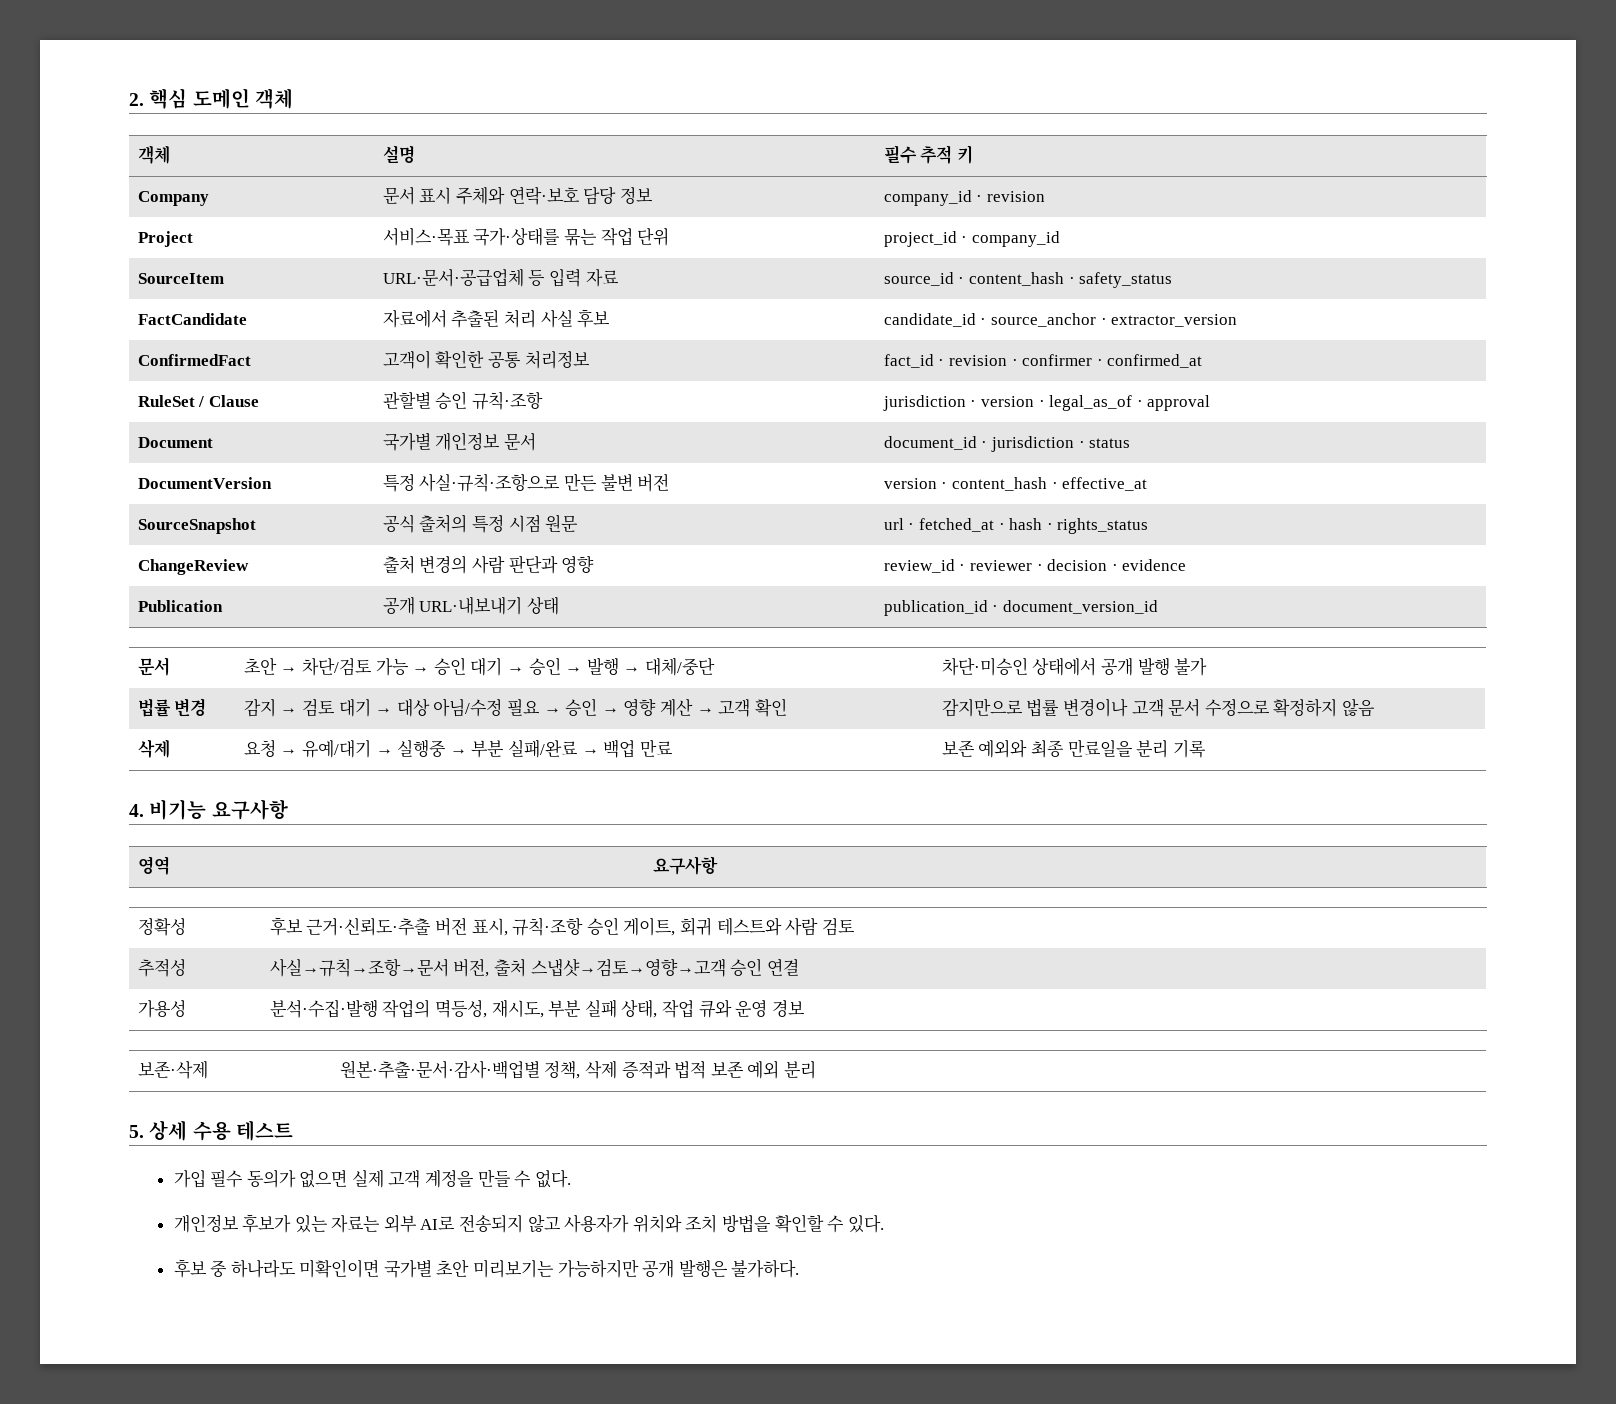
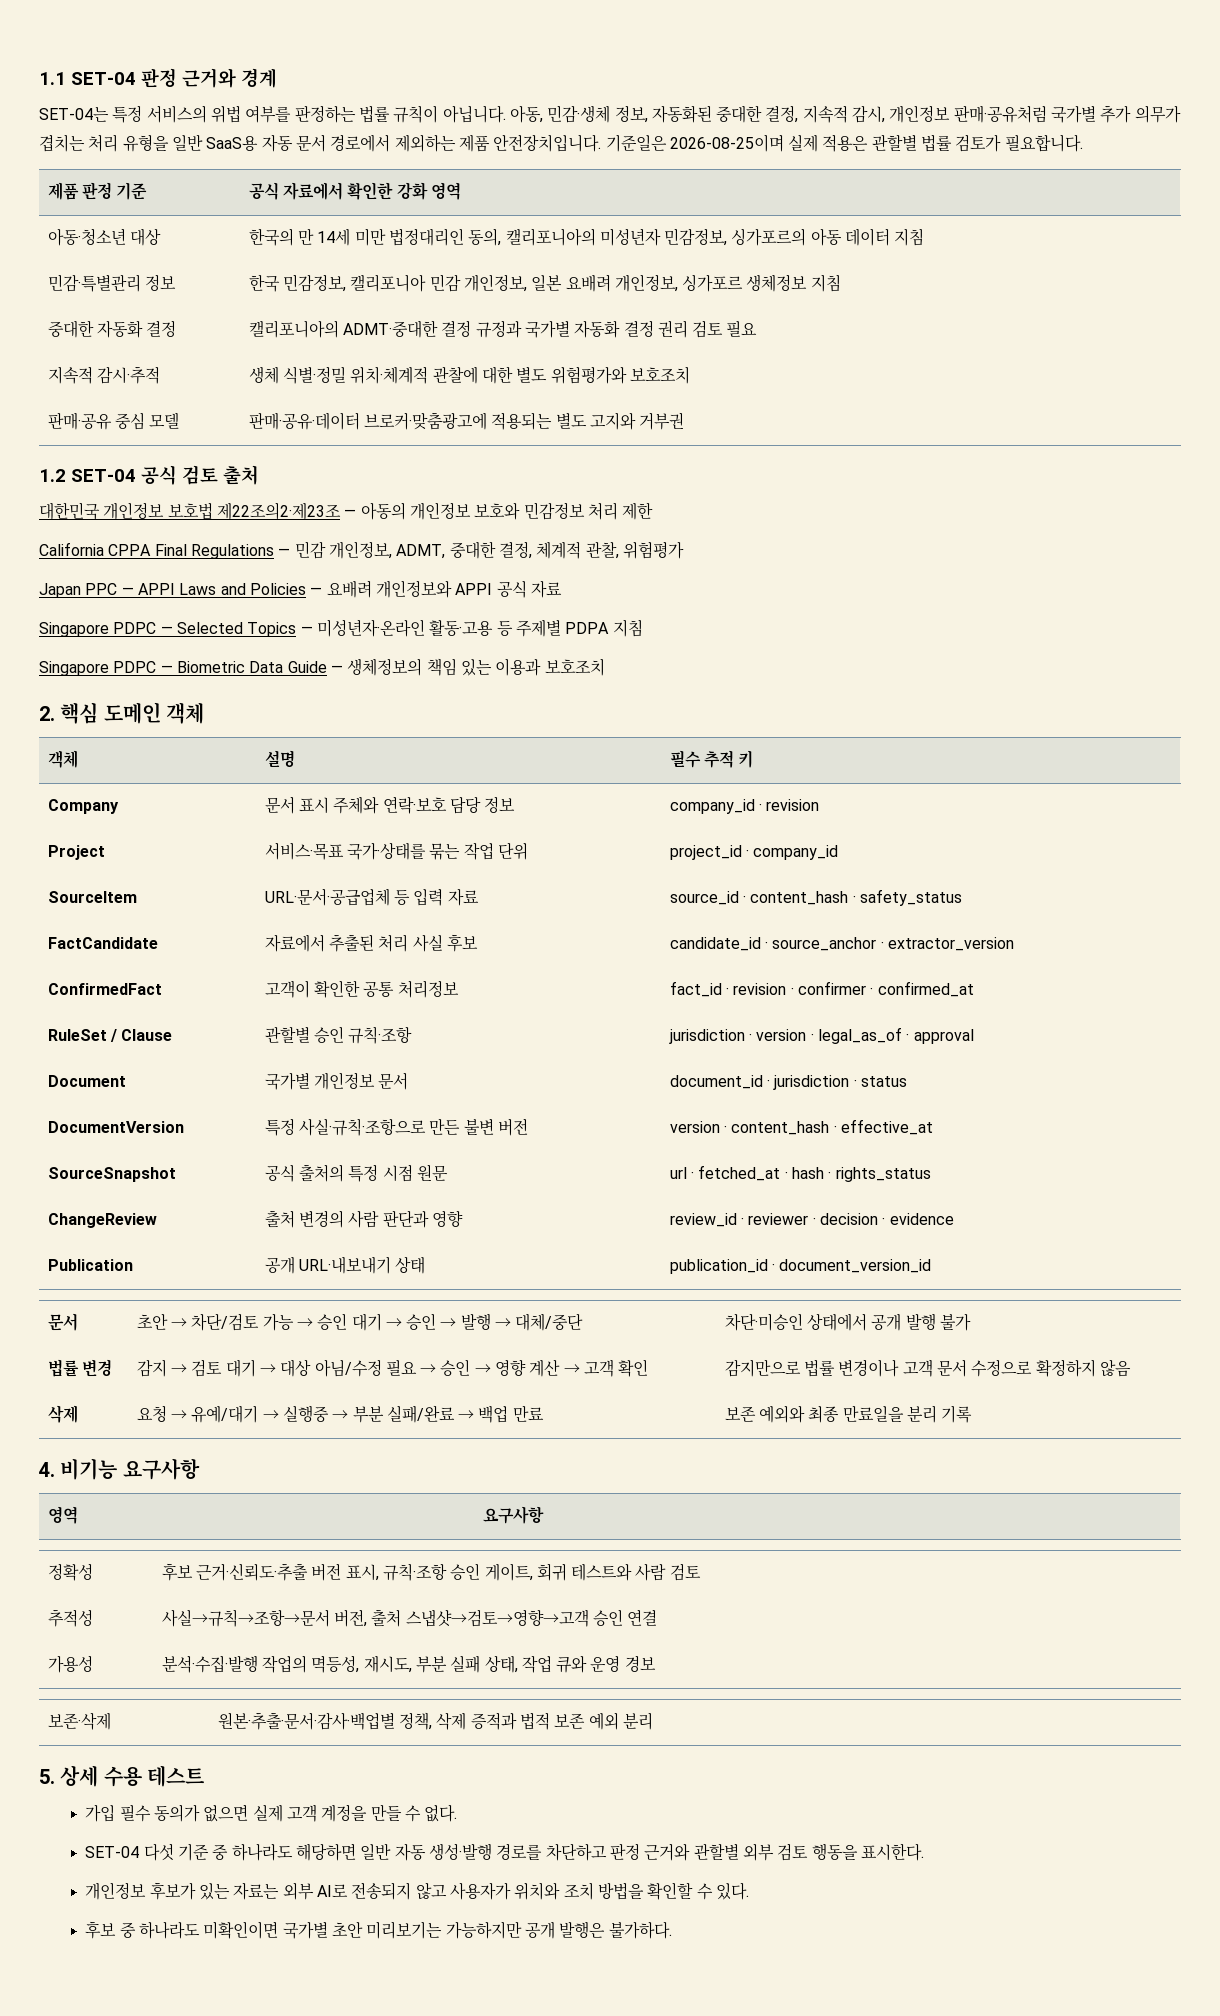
+ 1.1 SET-04 판정 근거와 경계
+ SET-04는 특정 서비스의 위법 여부를 판정하는 법률 규칙이 아닙니다. 아동, 민감·생체 정보, 자동화된 중대한 결정, 지속적 감시, 개인정보 판매·공유처럼 국가별 추가 의무가 겹치는 처리 유형을 일반 SaaS용 자동 문서 경로에서 제외하는 제품 안전장치입니다. 기준일은 2026-08-25이며 실제 적용은 관할별 법률 검토가 필요합니다.
+ 제품 판정 기준 | 공식 자료에서 확인한 강화 영역
+ 아동·청소년 대상 | 한국의 만 14세 미만 법정대리인 동의, 캘리포니아의 미성년자 민감정보, 싱가포르의 아동 데이터 지침
+ 민감·특별관리 정보 | 한국 민감정보, 캘리포니아 민감 개인정보, 일본 요배려 개인정보, 싱가포르 생체정보 지침
+ 중대한 자동화 결정 | 캘리포니아의 ADMT·중대한 결정 규정과 국가별 자동화 결정 권리 검토 필요
+ 지속적 감시·추적 | 생체 식별·정밀 위치·체계적 관찰에 대한 별도 위험평가와 보호조치
+ 판매·공유 중심 모델 | 판매·공유·데이터 브로커·맞춤광고에 적용되는 별도 고지와 거부권
+ 1.2 SET-04 공식 검토 출처
+ 대한민국 개인정보 보호법 제22조의2·제23조 — 아동의 개인정보 보호와 민감정보 처리 제한
+ California CPPA Final Regulations — 민감 개인정보, ADMT, 중대한 결정, 체계적 관찰, 위험평가
+ Japan PPC — APPI Laws and Policies — 요배려 개인정보와 APPI 공식 자료
+ Singapore PDPC — Selected Topics — 미성년자·온라인 활동·고용 등 주제별 PDPA 지침
+ Singapore PDPC — Biometric Data Guide — 생체정보의 책임 있는 이용과 보호조치
+ SET-04 다섯 기준 중 하나라도 해당하면 일반 자동 생성·발행 경로를 차단하고 판정 근거와 관할별 외부 검토 행동을 표시한다.

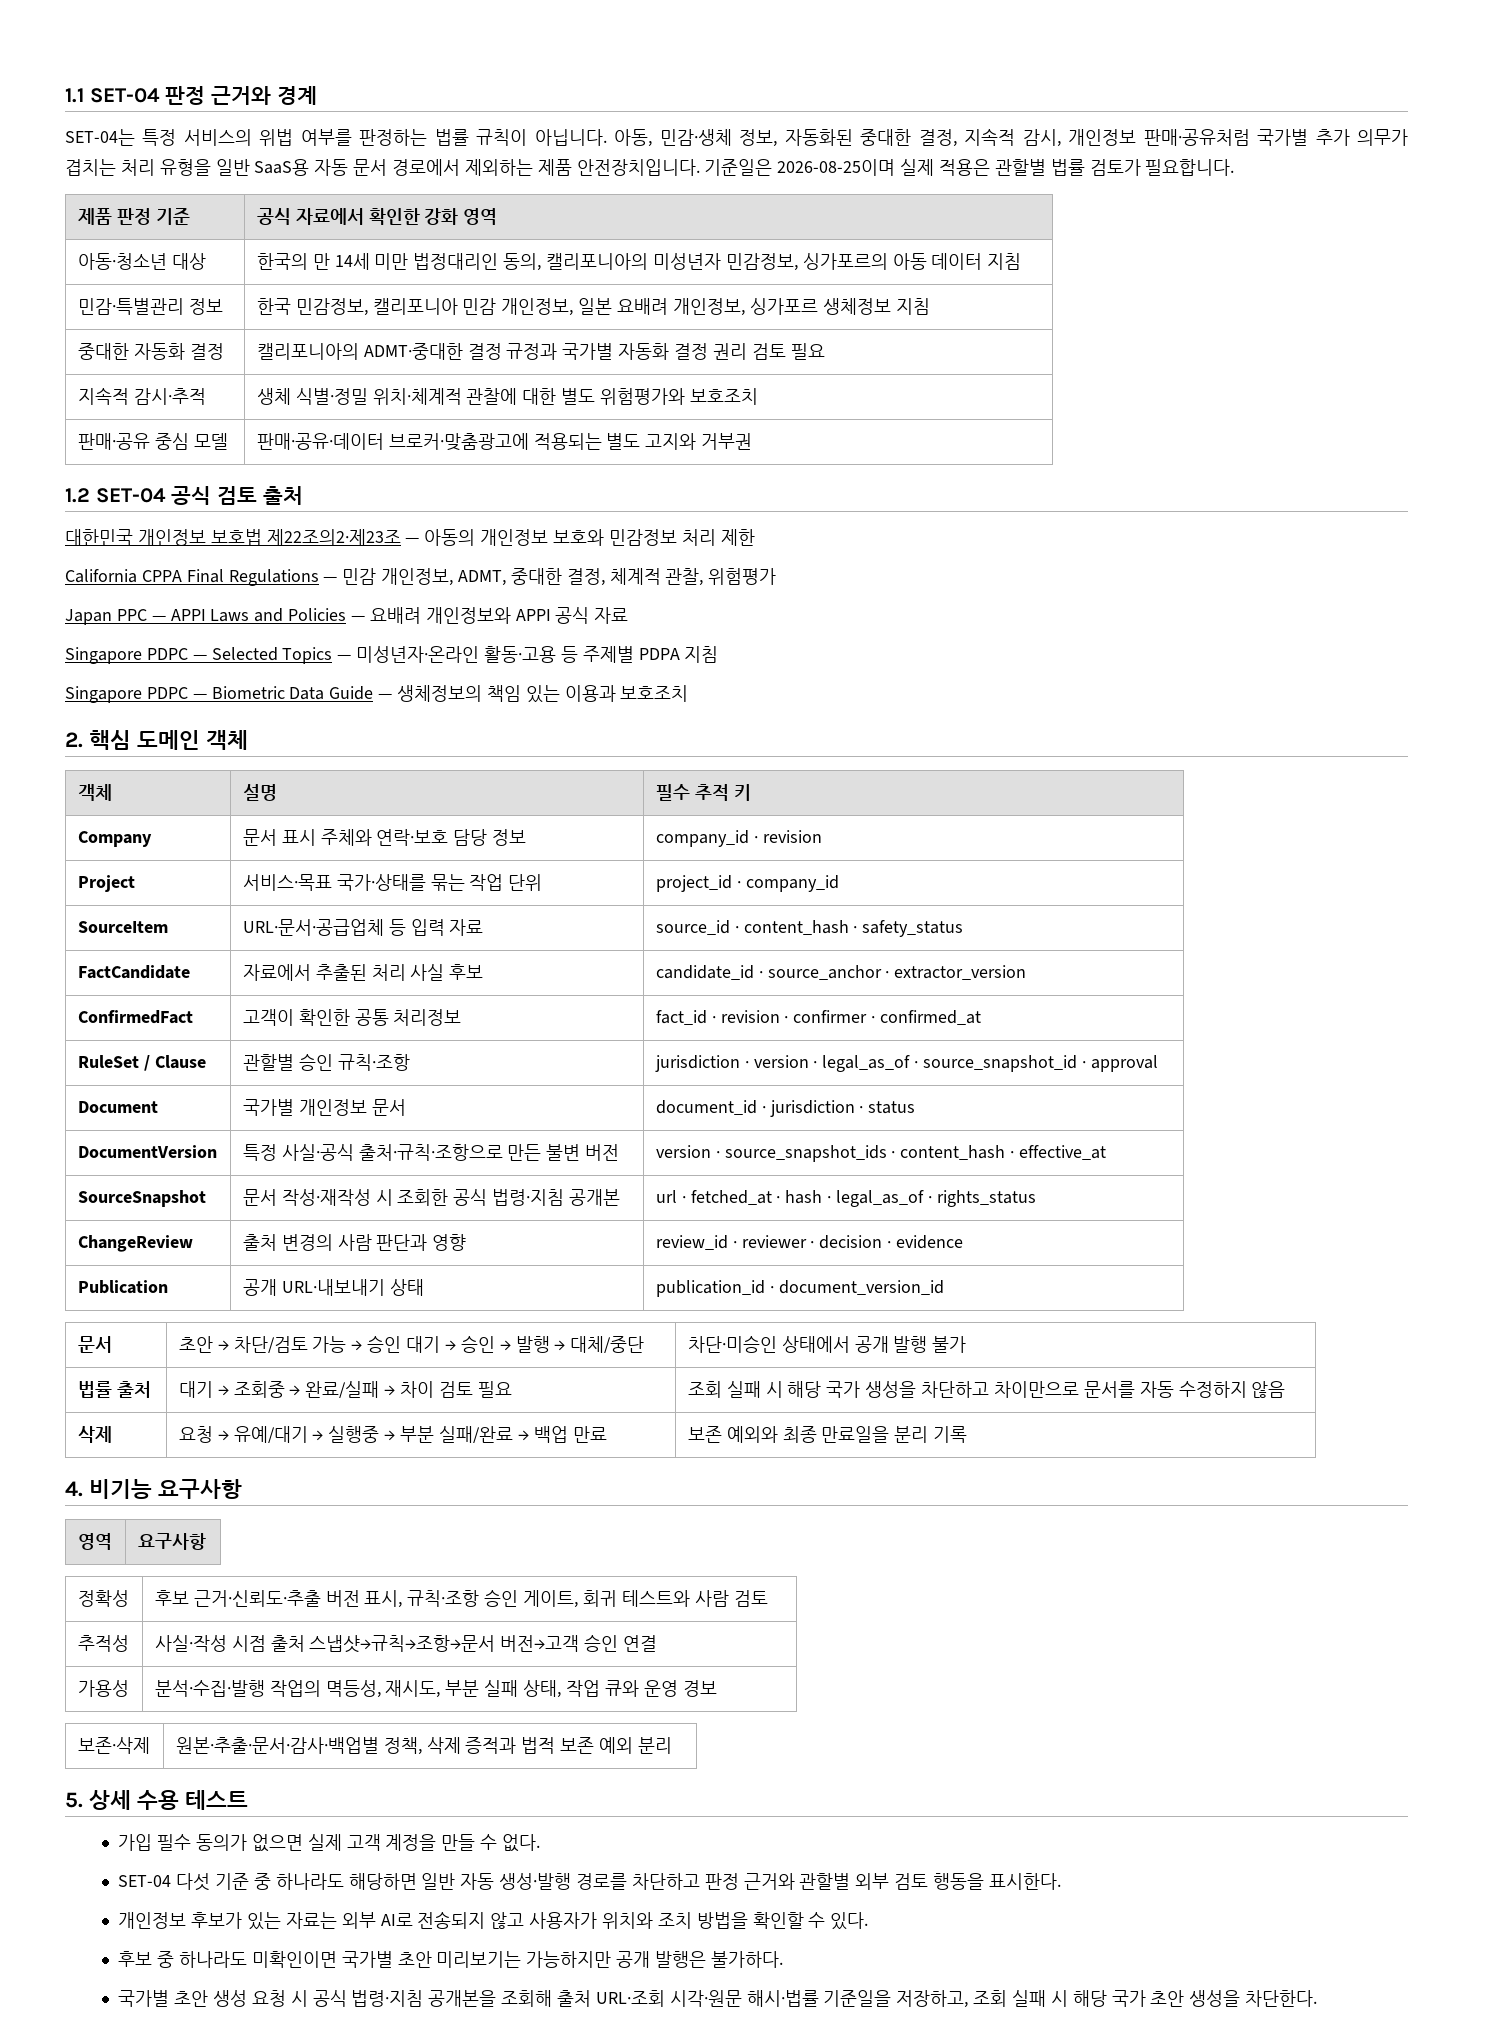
- RuleSet / Clause | 관할별 승인 규칙·조항 | jurisdiction · version · legal_as_of · approval
+ RuleSet / Clause | 관할별 승인 규칙·조항 | jurisdiction · version · legal_as_of · source_snapshot_id · approval
- DocumentVersion | 특정 사실·규칙·조항으로 만든 불변 버전 | version · content_hash · effective_at
+ DocumentVersion | 특정 사실·공식 출처·규칙·조항으로 만든 불변 버전 | version · source_snapshot_ids · content_hash · effective_at
- SourceSnapshot | 공식 출처의 특정 시점 원문 | url · fetched_at · hash · rights_status
+ SourceSnapshot | 문서 작성·재작성 시 조회한 공식 법령·지침 공개본 | url · fetched_at · hash · legal_as_of · rights_status
- 법률 변경 | 감지 → 검토 대기 → 대상 아님/수정 필요 → 승인 → 영향 계산 → 고객 확인 | 감지만으로 법률 변경이나 고객 문서 수정으로 확정하지 않음
+ 법률 출처 | 대기 → 조회중 → 완료/실패 → 차이 검토 필요 | 조회 실패 시 해당 국가 생성을 차단하고 차이만으로 문서를 자동 수정하지 않음
- 추적성 | 사실→규칙→조항→문서 버전, 출처 스냅샷→검토→영향→고객 승인 연결
+ 추적성 | 사실·작성 시점 출처 스냅샷→규칙→조항→문서 버전→고객 승인 연결
+ 국가별 초안 생성 요청 시 공식 법령·지침 공개본을 조회해 출처 URL·조회 시각·원문 해시·법률 기준일을 저장하고, 조회 실패 시 해당 국가 초안 생성을 차단한다.

